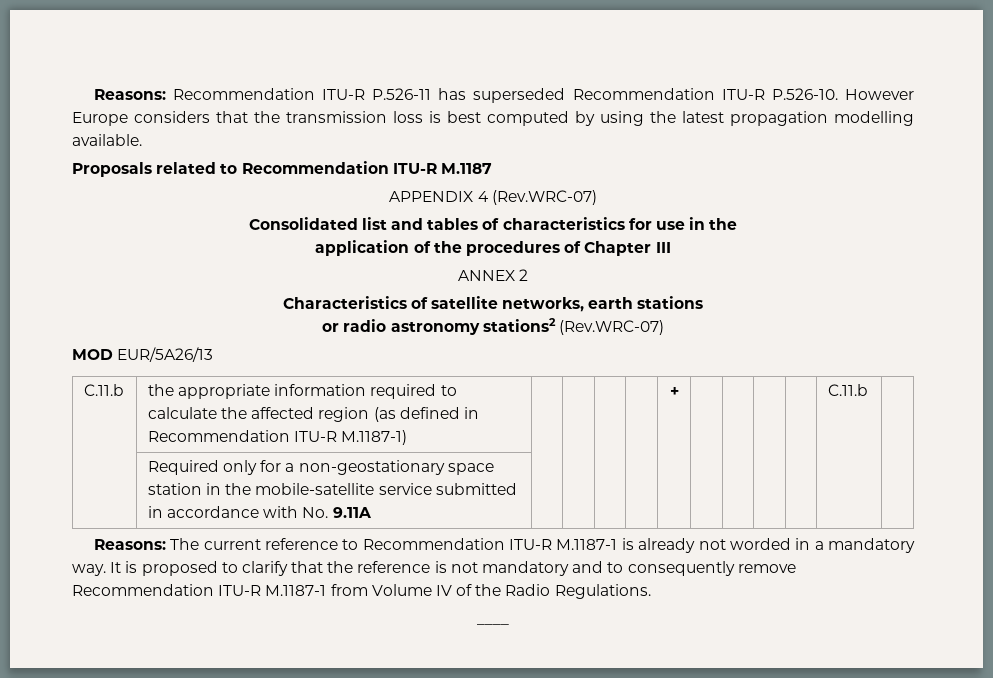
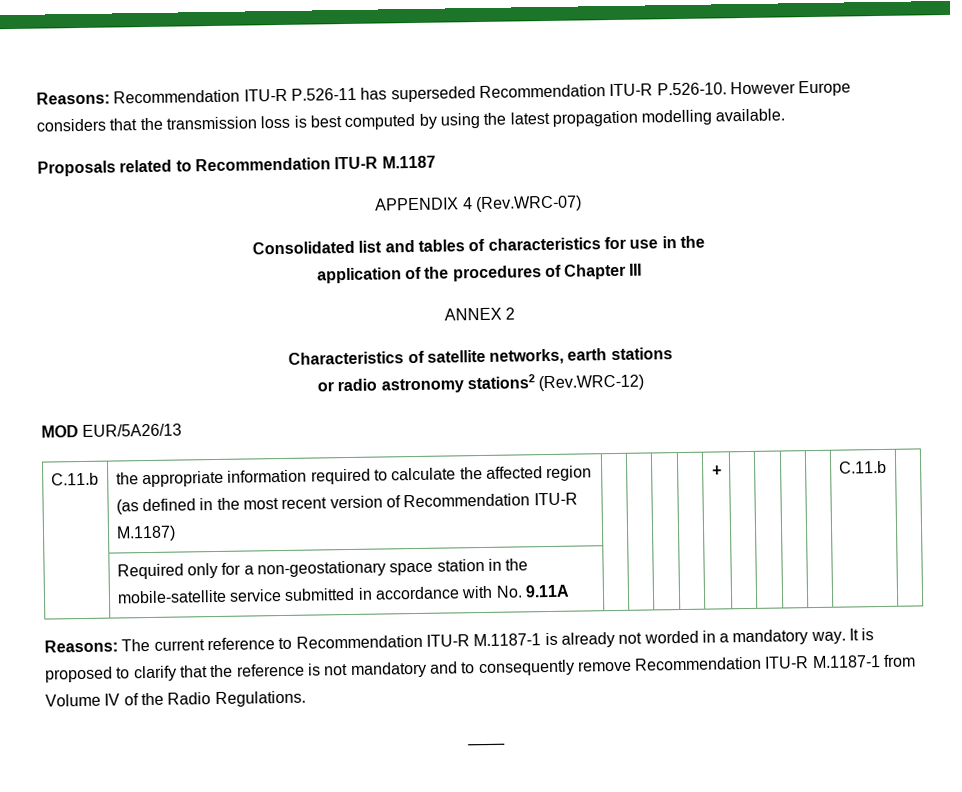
- or radio astronomy stations2 (Rev.WRC-07)
+ or radio astronomy stations2 (Rev.WRC-12)
- C.11.b | the appropriate information required to calculate the affected region (as defined in Recommendation ITU-R M.1187-1) | | | | | + | | | | | C.11.b |
+ C.11.b | the appropriate information required to calculate the affected region (as defined in the most recent version of Recommendation ITU-R M.1187) | | | | | + | | | | | C.11.b |

